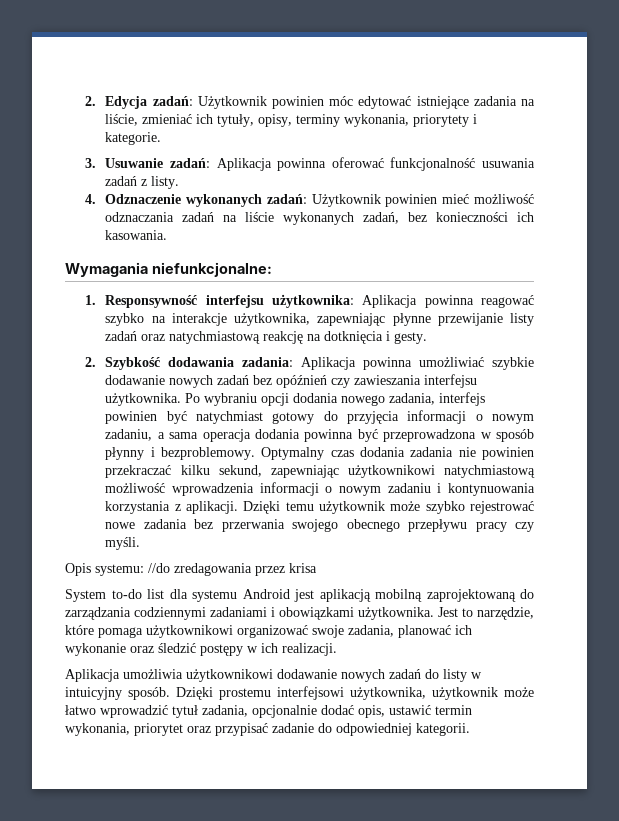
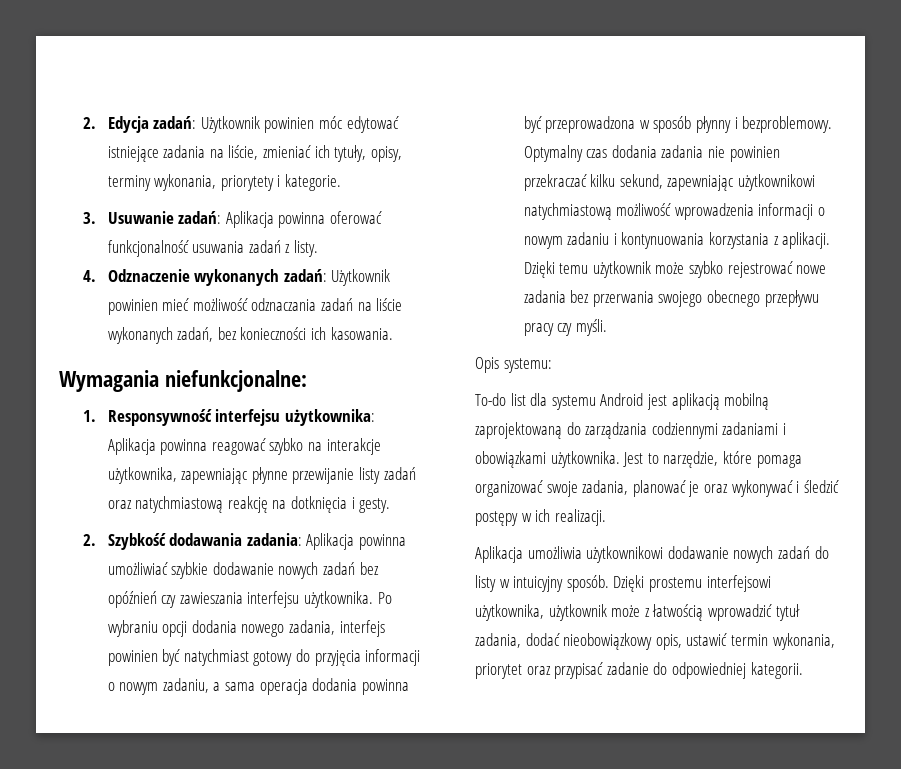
- Opis systemu: //do zredagowania przez krisa
- System to-do list dla systemu Android jest aplikacją mobilną zaprojektowaną do zarządzania codziennymi zadaniami i obowiązkami użytkownika.
+ Opis systemu:
+ To-do list dla systemu Android jest aplikacją mobilną zaprojektowaną do zarządzania codziennymi zadaniami i obowiązkami użytkownika.
- Jest to narzędzie, które pomaga użytkownikowi organizować swoje zadania, planować ich wykonanie oraz śledzić postępy w ich realizacji.
+ Jest to narzędzie, które pomaga organizować swoje zadania, planować je oraz wykonywać i śledzić postępy w ich realizacji.
- Dzięki prostemu interfejsowi użytkownika, użytkownik może łatwo wprowadzić tytuł zadania, opcjonalnie dodać opis, ustawić termin wykonania, priorytet oraz przypisać zadanie do odpowiedniej kategorii.
+ Dzięki prostemu interfejsowi użytkownika, użytkownik może z łatwością wprowadzić tytuł zadania, dodać nieobowiązkowy opis, ustawić termin wykonania, priorytet oraz przypisać zadanie do odpowiedniej kategorii.

